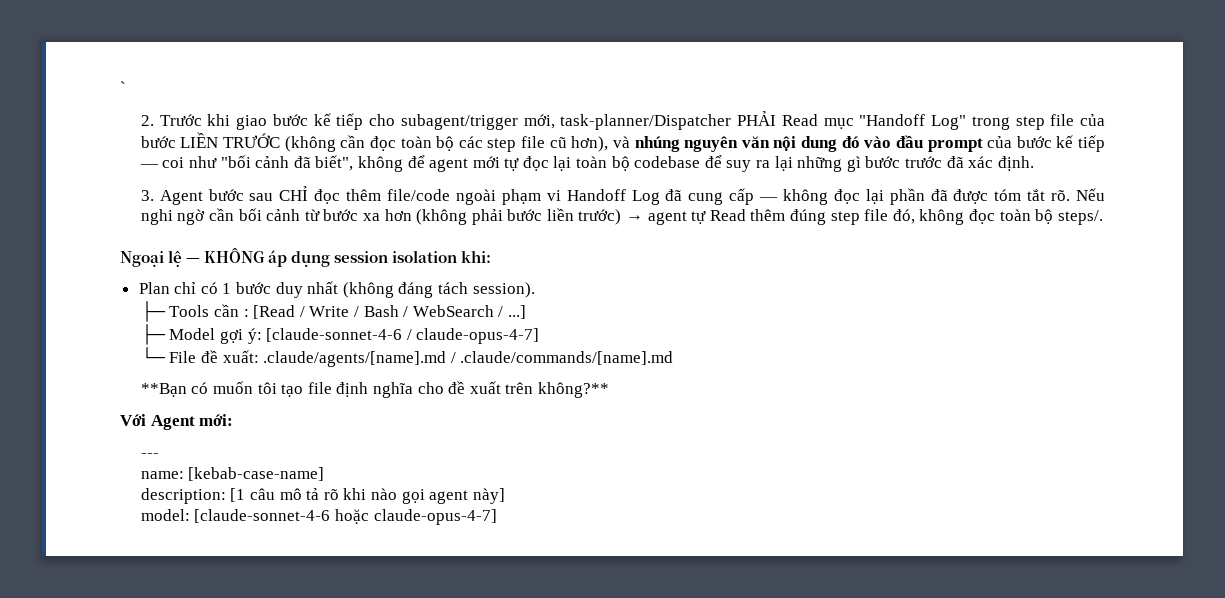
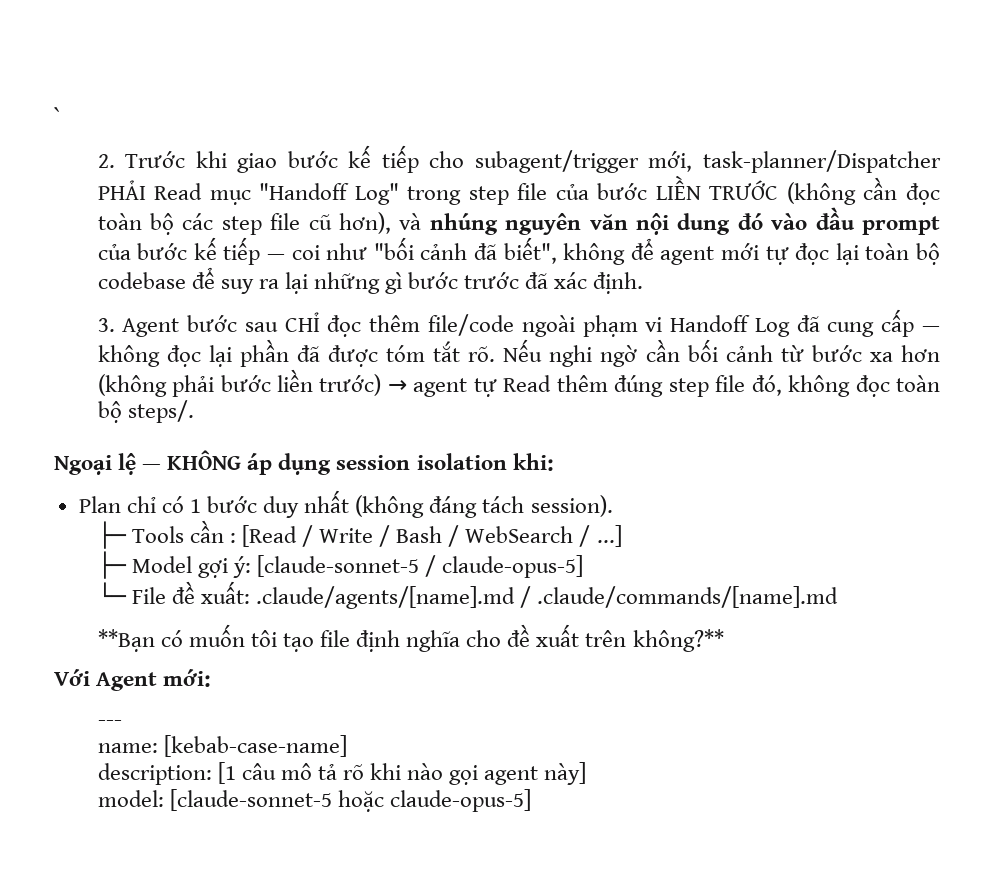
- ├─ Model gợi ý: [claude-sonnet-4-6 / claude-opus-4-7]
+ ├─ Model gợi ý: [claude-sonnet-5 / claude-opus-5]
- model: [claude-sonnet-4-6 hoặc claude-opus-4-7]
+ model: [claude-sonnet-5 hoặc claude-opus-5]

